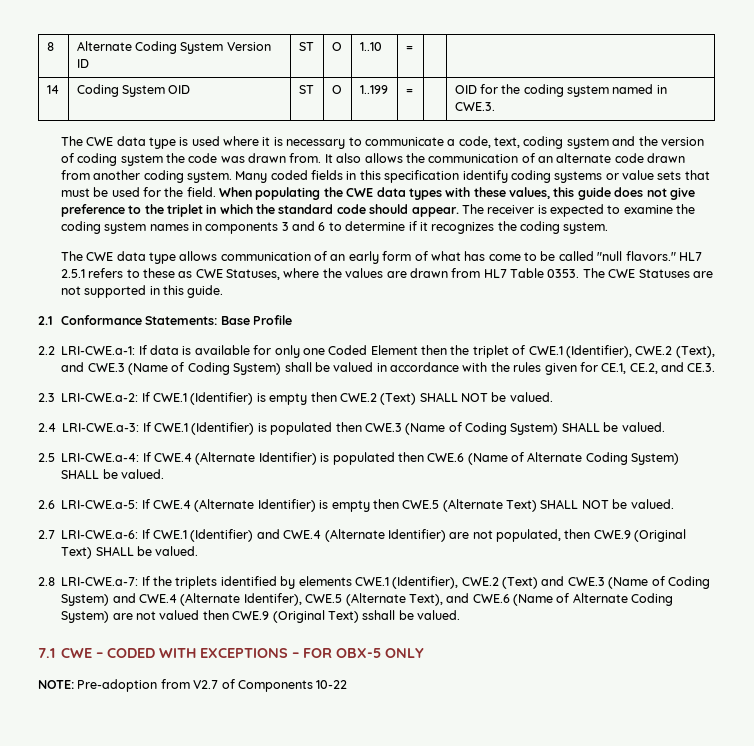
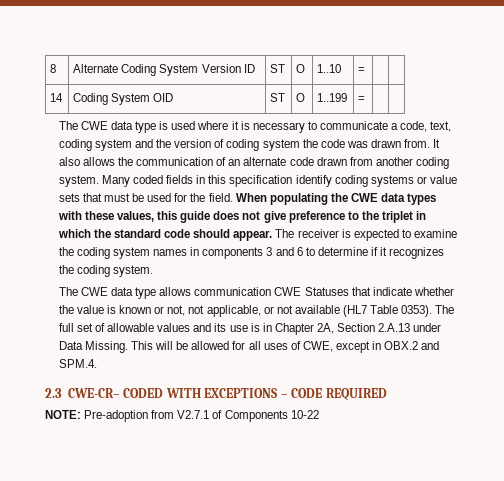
- 14 | Coding System OID | ST | O | 1..199 | = | | OID for the coding system named in CWE.3.
+ 14 | Coding System OID | ST | O | 1..199 | = | |
- The CWE data type allows communication of an early form of what has come to be called "null flavors." HL7 2.5.1 refers to these as CWE Statuses, where the values are drawn from HL7 Table 0353. The CWE Statuses are not supported in this guide.
- 2.1 Conformance Statements: Base Profile
- 2.2 LRI-CWE.a-1: If data is available for only one Coded Element then the triplet of CWE.1 (Identifier), CWE.2 (Text), and CWE.3 (Name of Coding System) shall be valued in accordance with the rules given for CE.1, CE.2, and CE.3.
- 2.3 LRI-CWE.a-2: If CWE.1 (Identifier) is empty then CWE.2 (Text) SHALL NOT be valued.
- 2.4 LRI-CWE.a-3: If CWE.1 (Identifier) is populated then CWE.3 (Name of Coding System) SHALL be valued.
- 2.5 LRI-CWE.a-4: If CWE.4 (Alternate Identifier) is populated then CWE.6 (Name of Alternate Coding System) SHALL be valued.
- 2.6 LRI-CWE.a-5: If CWE.4 (Alternate Identifier) is empty then CWE.5 (Alternate Text) SHALL NOT be valued.
- 2.7 LRI-CWE.a-6: If CWE.1 (Identifier) and CWE.4 (Alternate Identifier) are not populated, then CWE.9 (Original Text) SHALL be valued.
- 2.8 LRI-CWE.a-7: If the triplets identified by elements CWE.1 (Identifier), CWE.2 (Text) and CWE.3 (Name of Coding System) and CWE.4 (Alternate Identifer), CWE.5 (Alternate Text), and CWE.6 (Name of Alternate Coding System) are not valued then CWE.9 (Original Text) sshall be valued.
- 7.1 CWE – CODED WITH EXCEPTIONS – FOR OBX-5 ONLY
+ The CWE data type allows communication CWE Statuses that indicate whether the value is known or not, not applicable, or not available (HL7 Table 0353). The full set of allowable values and its use is in Chapter 2A, Section 2.A.13 under Data Missing. This will be allowed for all uses of CWE, except in OBX.2 and SPM.4.
+ 2.3 CWE-CR– CODED WITH EXCEPTIONS – CODE REQUIRED
- NOTE: Pre-adoption from V2.7 of Components 10-22
+ NOTE: Pre-adoption from V2.7.1 of Components 10-22

